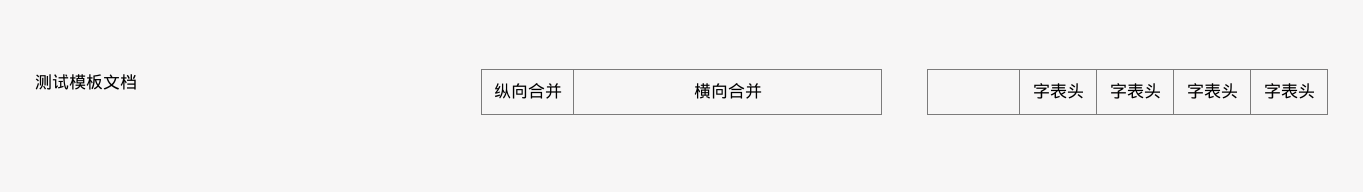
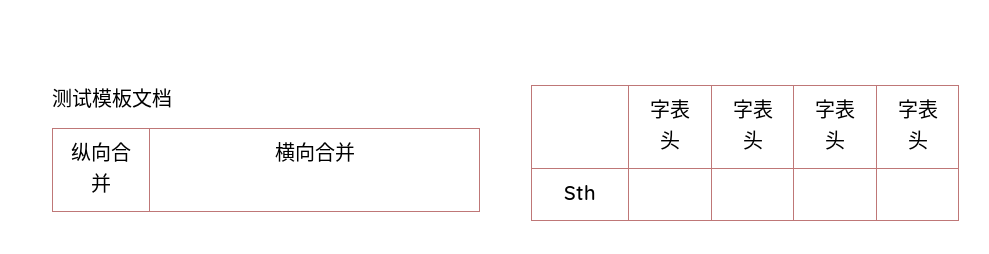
+ Sth | | | |

